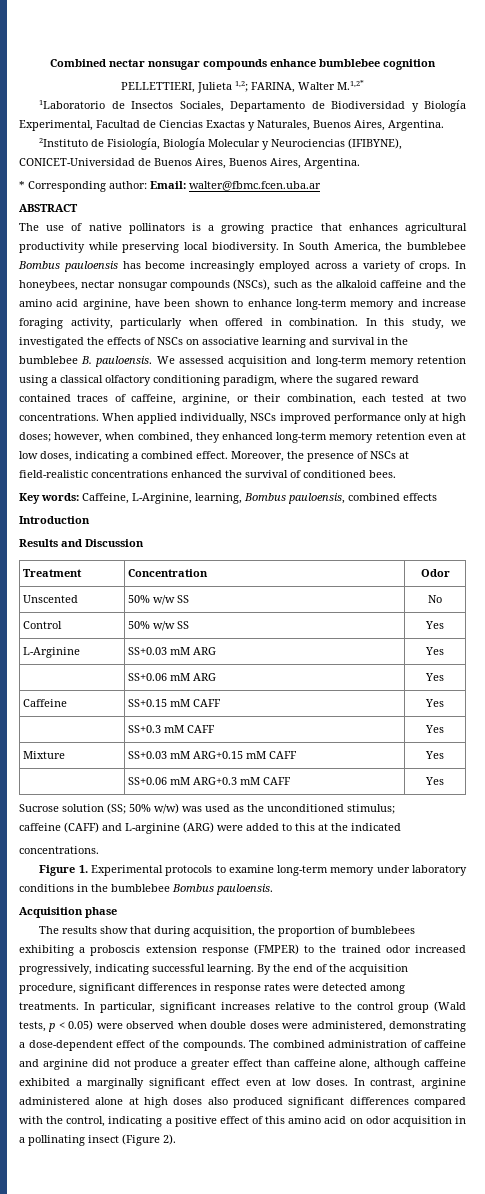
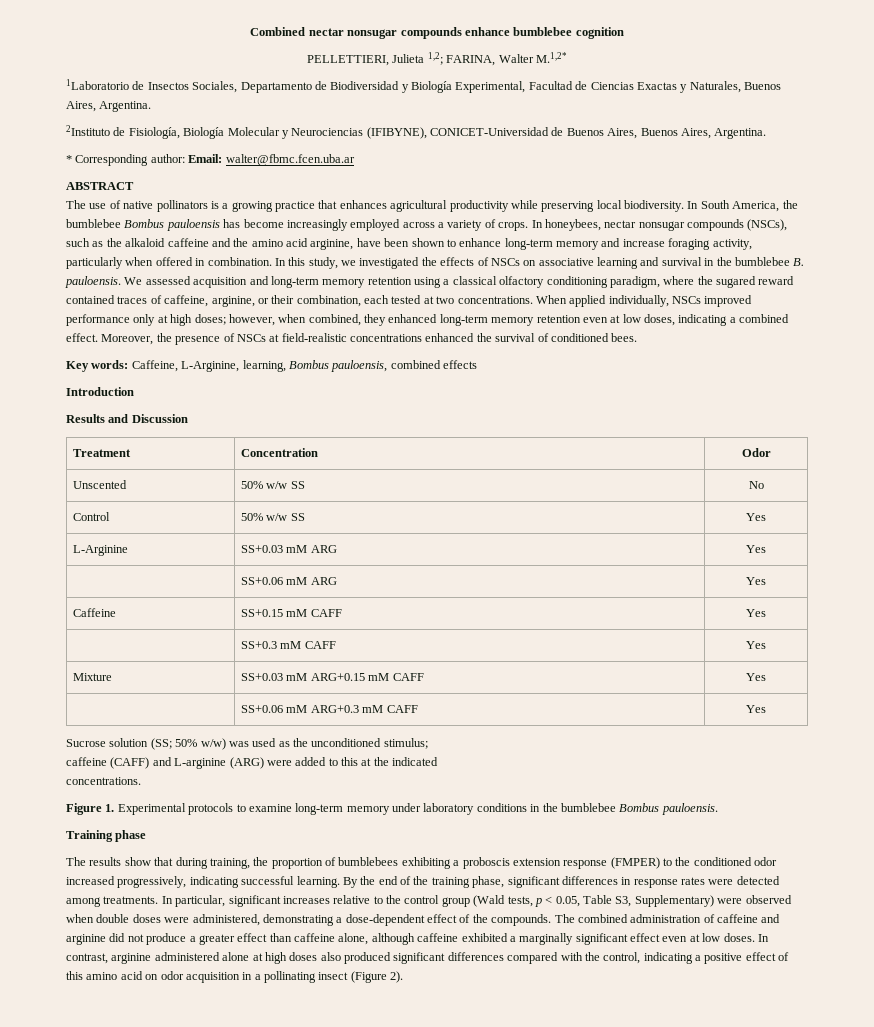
- Acquisition phase
+ Training phase
- The results show that during acquisition, the proportion of bumblebees exhibiting a proboscis extension response (FMPER) to the trained odor increased progressively, indicating successful learning.
+ The results show that during training, the proportion of bumblebees exhibiting a proboscis extension response (FMPER) to the conditioned odor increased progressively, indicating successful learning.
- By the end of the acquisition procedure, significant differences in response rates were detected among treatments.
+ By the end of the training phase, significant differences in response rates were detected among treatments.
- In particular, significant increases relative to the control group (Wald tests, p < 0.05) were observed when double doses were administered, demonstrating a dose-dependent effect of the compounds.
+ In particular, significant increases relative to the control group (Wald tests, p < 0.05, Table S3, Supplementary) were observed when double doses were administered, demonstrating a dose-dependent effect of the compounds.

